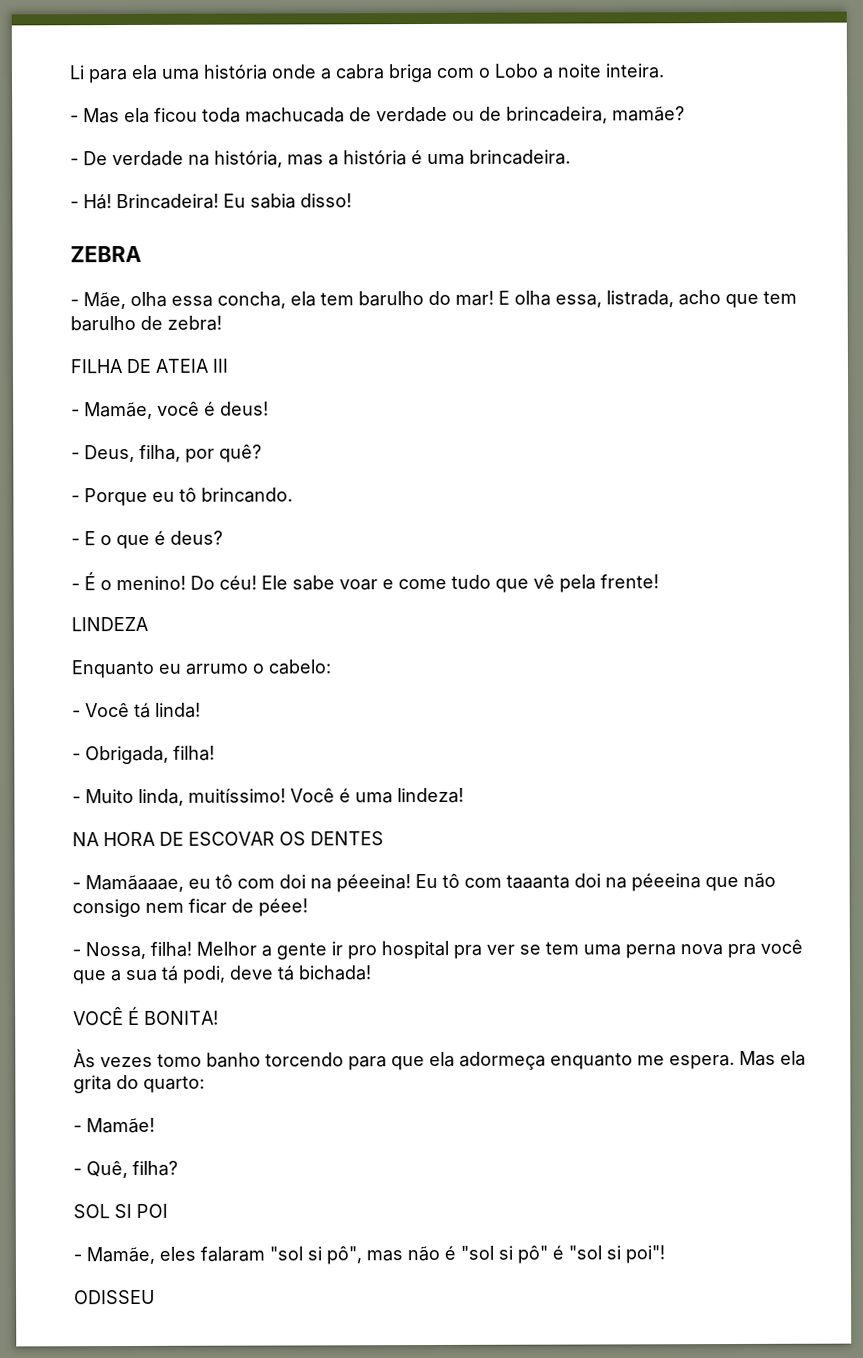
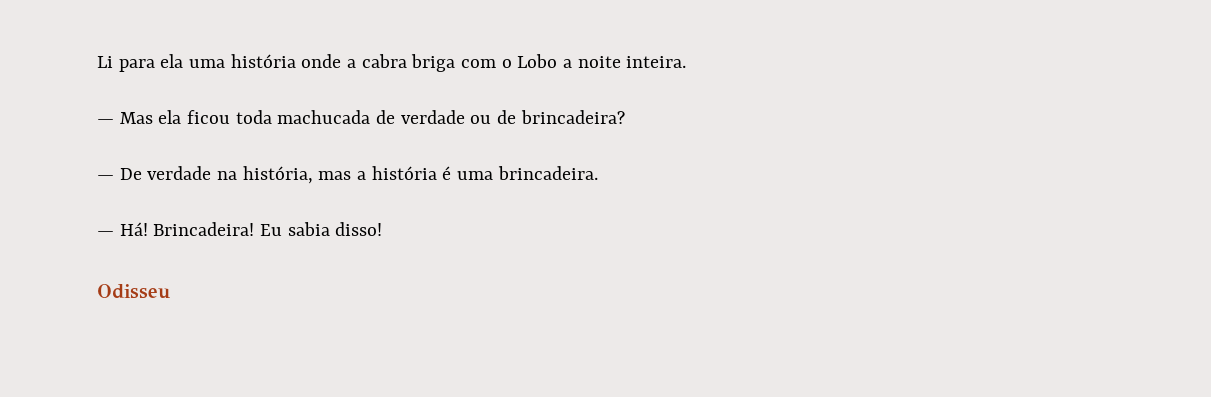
- - Mas ela ficou toda machucada de verdade ou de brincadeira, mamãe?
- - De verdade na história, mas a história é uma brincadeira.
+ — Mas ela ficou toda machucada de verdade ou de brincadeira?
+ — De verdade na história, mas a história é uma brincadeira.
- - Há!
+ — Há!
- ZEBRA
- - Mãe, olha essa concha, ela tem barulho do mar! E olha essa, listrada, acho que tem barulho de zebra!
- FILHA DE ATEIA III
- - Mamãe, você é deus!
- - Deus, filha, por quê?
- - Porque eu tô brincando.
- - E o que é deus?
- - É o menino! Do céu! Ele sabe voar e come tudo que vê pela frente!
- LINDEZA
- Enquanto eu arrumo o cabelo:
- - Você tá linda!
- - Obrigada, filha!
- - Muito linda, muitíssimo! Você é uma lindeza!
- NA HORA DE ESCOVAR OS DENTES
- - Mamãaaae, eu tô com doi na péeeina! Eu tô com taaanta doi na péeeina que não consigo nem ficar de péee!
- - Nossa, filha! Melhor a gente ir pro hospital pra ver se tem uma perna nova pra você que a sua tá podi, deve tá bichada!
- VOCÊ É BONITA!
- Às vezes tomo banho torcendo para que ela adormeça enquanto me espera. Mas ela grita do quarto:
- - Mamãe!
- - Quê, filha?
- SOL SI POI
- - Mamãe, eles falaram "sol si pô", mas não é "sol si pô" é "sol si poi"!
- ODISSEU
+ Odisseu

